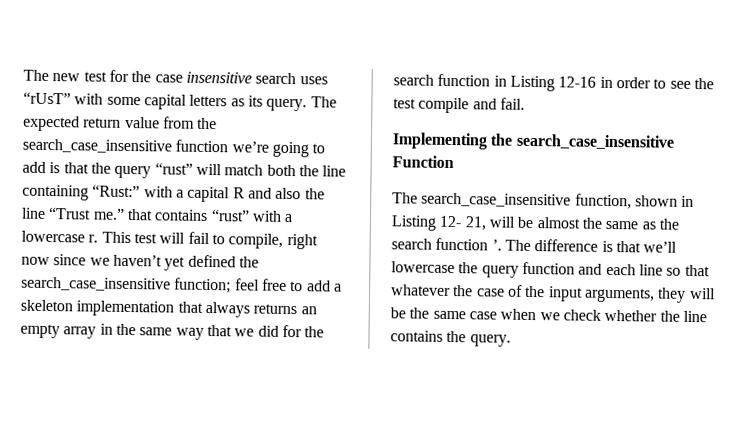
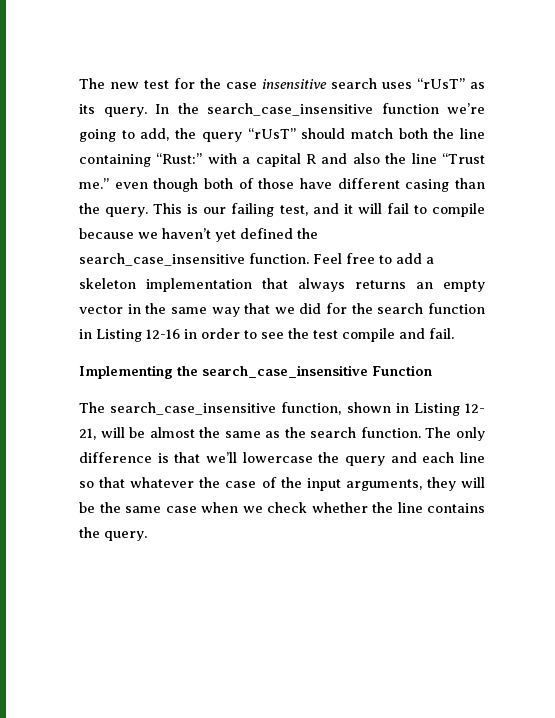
- The new test for the case insensitive search uses “rUsT” with some capital letters as its query. The expected return value from the search_case_insensitive function we’re going to add is that the query “rust” will match both the line containing “Rust:”
+ The new test for the case insensitive search uses “rUsT” as its query. In the search_case_insensitive function we’re going to add, the query “rUsT” should match both the line containing “Rust:”
- with a capital R and also the line “Trust me.” that contains “rust” with a lowercase r. This test will fail to compile, right now since we haven’t yet defined the search_case_insensitive function; feel free to add a skeleton implementation that always returns an empty array in the same way that we did for the search function in Listing 12-16 in order to see the test compile and fail.
+ with a capital R and also the line “Trust me.” even though both of those have different casing than the query. This is our failing test, and it will fail to compile because we haven’t yet defined the search_case_insensitive function. Feel free to add a skeleton implementation that always returns an empty vector in the same way that we did for the search function in Listing 12-16 in order to see the test compile and fail.
- The search_case_insensitive function, shown in Listing 12- 21, will be almost the same as the search function ’. The difference is that we’ll lowercase the query function and each line so that whatever the case of the input arguments, they will be the same case when we check whether the line contains the query.
+ The search_case_insensitive function, shown in Listing 12- 21, will be almost the same as the search function. The only difference is that we’ll lowercase the query and each line so that whatever the case of the input arguments, they will be the same case when we check whether the line contains the query.

